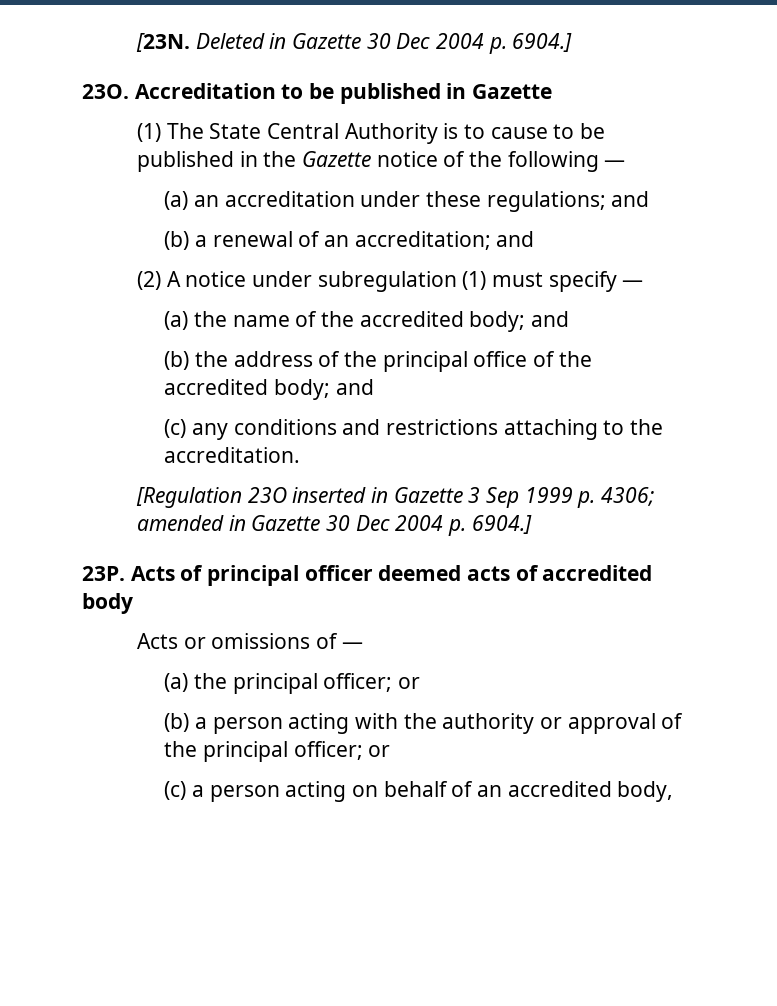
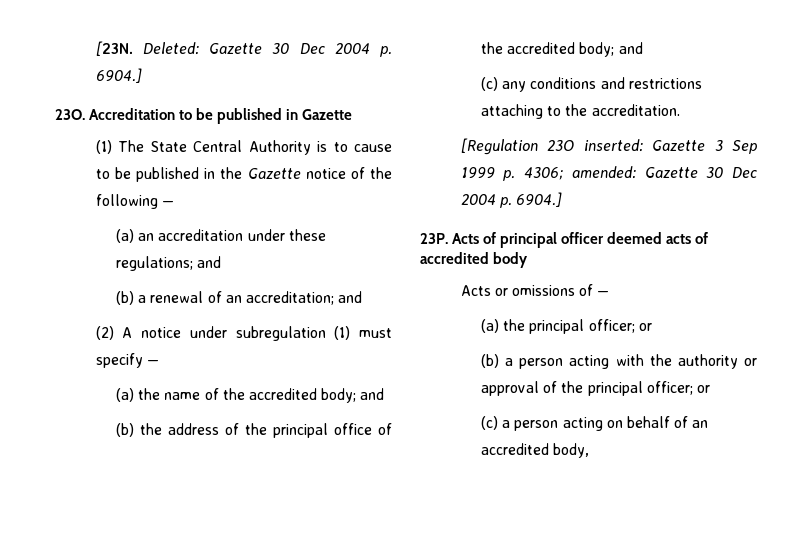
- Deleted in Gazette 30 Dec 2004 p. 6904.]
+ Deleted: Gazette 30 Dec 2004 p. 6904.]
- [Regulation 23O inserted in Gazette 3 Sep 1999 p. 4306; amended in Gazette 30 Dec 2004 p. 6904.]
+ [Regulation 23O inserted: Gazette 3 Sep 1999 p. 4306; amended: Gazette 30 Dec 2004 p. 6904.]

